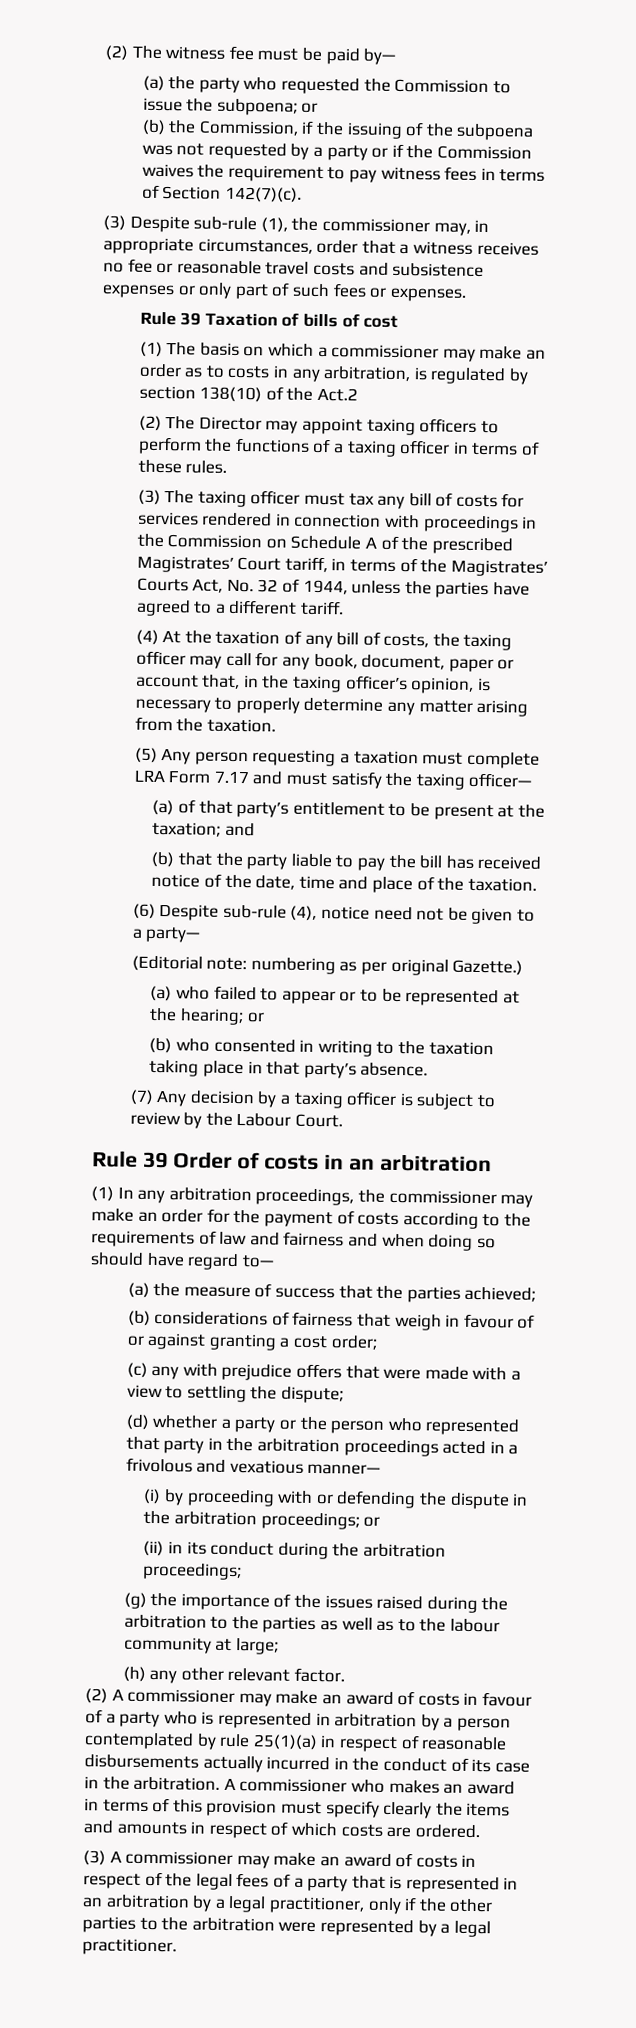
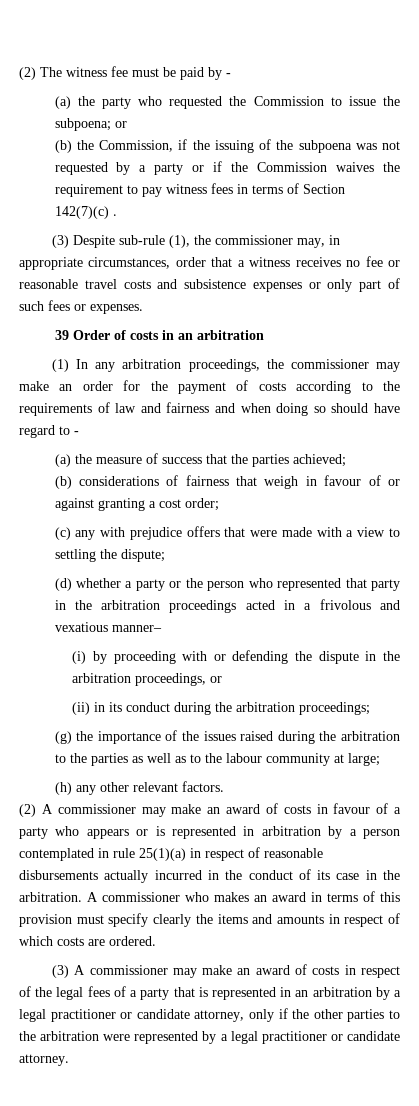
- (2) The witness fee must be paid by—
+ (2) The witness fee must be paid by -
- (b) the Commission, if the issuing of the subpoena was not requested by a party or if the Commission waives the requirement to pay witness fees in terms of Section 142(7)(c).
+ (b) the Commission, if the issuing of the subpoena was not requested by a party or if the Commission waives the requirement to pay witness fees in terms of Section 142(7)(c) .
- Rule 39 Taxation of bills of cost
- (1) The basis on which a commissioner may make an order as to costs in any arbitration, is regulated by section 138(10) of the Act.2
- (2) The Director may appoint taxing officers to perform the functions of a taxing officer in terms of these rules.
- (3) The taxing officer must tax any bill of costs for services rendered in connection with proceedings in the Commission on Schedule A of the prescribed Magistrates’ Court tariff, in terms of the Magistrates’ Courts Act, No. 32 of 1944, unless the parties have agreed to a different tariff.
- (4) At the taxation of any bill of costs, the taxing officer may call for any book, document, paper or account that, in the taxing officer’s opinion, is necessary to properly determine any matter arising from the taxation.
- (5) Any person requesting a taxation must complete LRA Form 7.17 and must satisfy the taxing officer—
- (a) of that party’s entitlement to be present at the taxation; and
- (b) that the party liable to pay the bill has received notice of the date, time and place of the taxation.
- (6) Despite sub-rule (4), notice need not be given to a party—
- (Editorial note: numbering as per original Gazette.)
- (a) who failed to appear or to be represented at the hearing; or
- (b) who consented in writing to the taxation taking place in that party’s absence.
- (7) Any decision by a taxing officer is subject to review by the Labour Court.
- Rule 39 Order of costs in an arbitration
+ 39 Order of costs in an arbitration
- (1) In any arbitration proceedings, the commissioner may make an order for the payment of costs according to the requirements of law and fairness and when doing so should have regard to—
+ (1) In any arbitration proceedings, the commissioner may make an order for the payment of costs according to the requirements of law and fairness and when doing so should have regard to -
- (d) whether a party or the person who represented that party in the arbitration proceedings acted in a frivolous and vexatious manner—
+ (d) whether a party or the person who represented that party in the arbitration proceedings acted in a frivolous and vexatious manner–
- (i) by proceeding with or defending the dispute in the arbitration proceedings; or
+ (i) by proceeding with or defending the dispute in the arbitration proceedings, or
- (h) any other relevant factor.
+ (h) any other relevant factors.
- (2) A commissioner may make an award of costs in favour of a party who is represented in arbitration by a person contemplated by rule 25(1)(a) in respect of reasonable disbursements actually incurred in the conduct of its case in the arbitration.
+ (2) A commissioner may make an award of costs in favour of a party who appears or is represented in arbitration by a person contemplated in rule 25(1)(a) in respect of reasonable disbursements actually incurred in the conduct of its case in the arbitration.
- (3) A commissioner may make an award of costs in respect of the legal fees of a party that is represented in an arbitration by a legal practitioner, only if the other parties to the arbitration were represented by a legal practitioner.
+ (3) A commissioner may make an award of costs in respect of the legal fees of a party that is represented in an arbitration by a legal practitioner or candidate attorney, only if the other parties to the arbitration were represented by a legal practitioner or candidate attorney.

